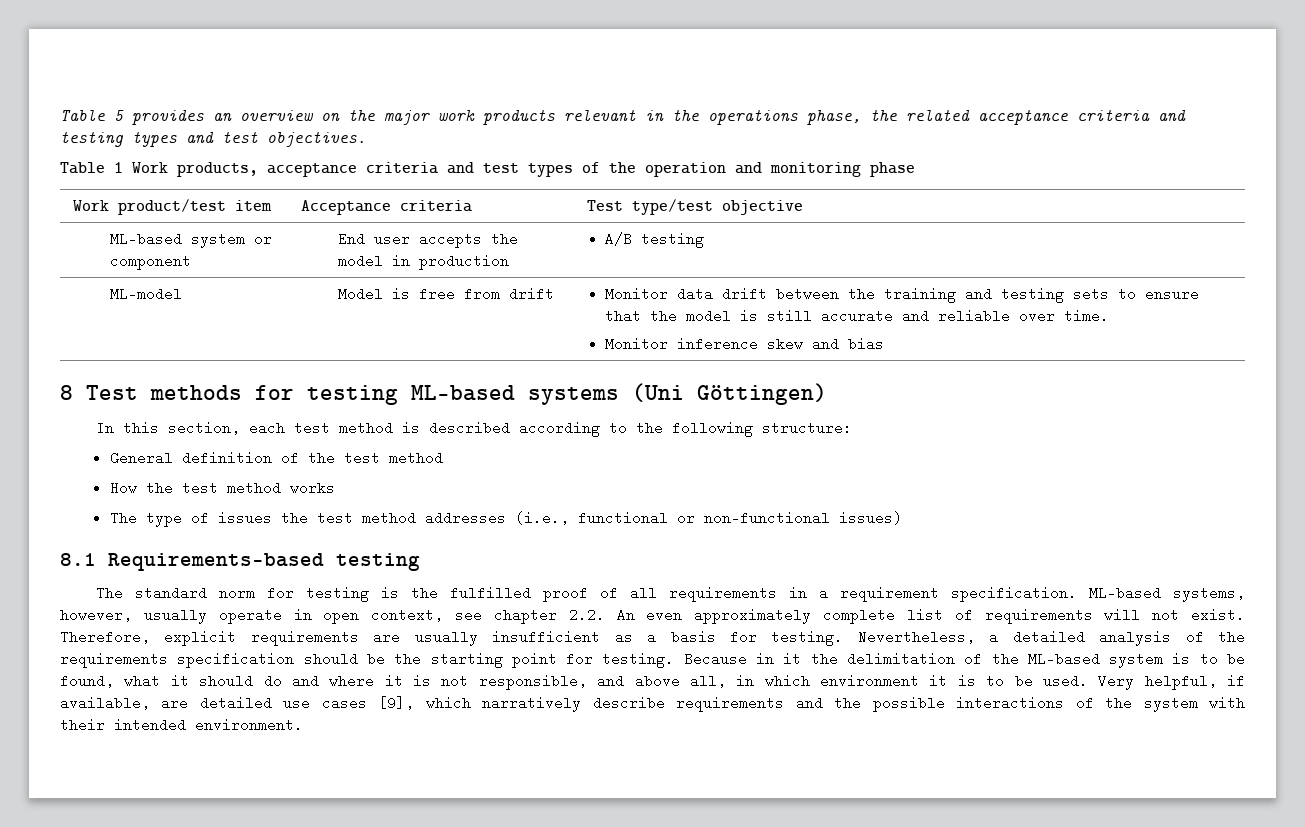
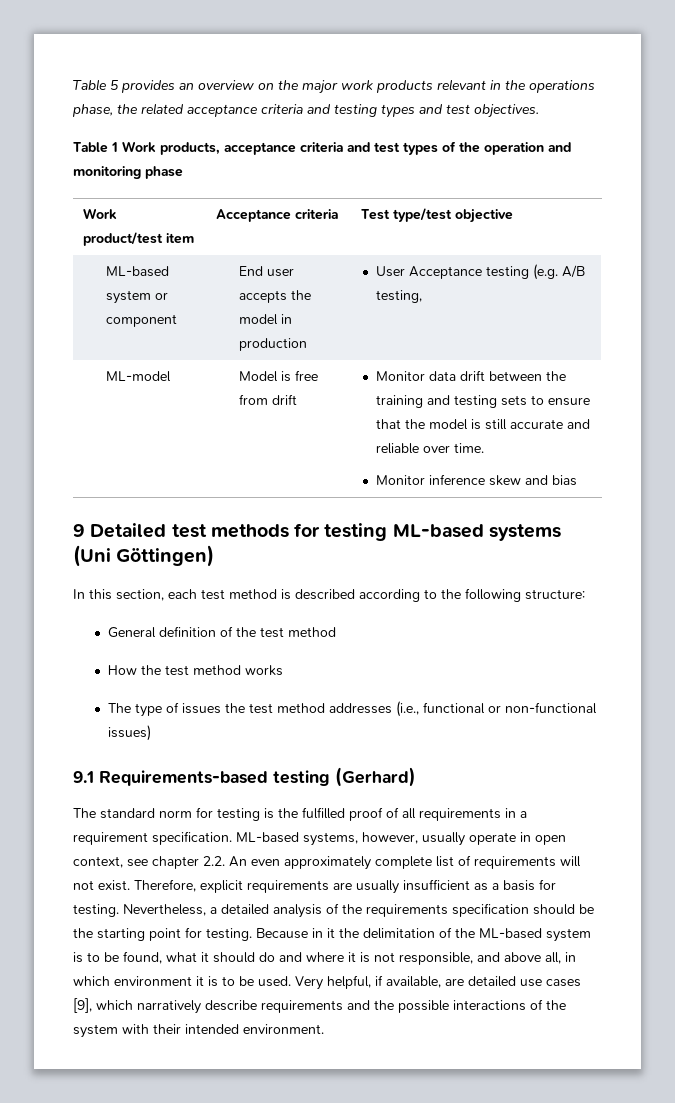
- ML-based system or component | End user accepts the model in production | A/B testing
+ ML-based system or component | End user accepts the model in production | User Acceptance testing (e.g. A/B testing,
- 8 Test methods for testing ML-based systems (Uni Göttingen)
+ 9 Detailed test methods for testing ML-based systems (Uni Göttingen)
- 8.1 Requirements-based testing
+ 9.1 Requirements-based testing (Gerhard)

